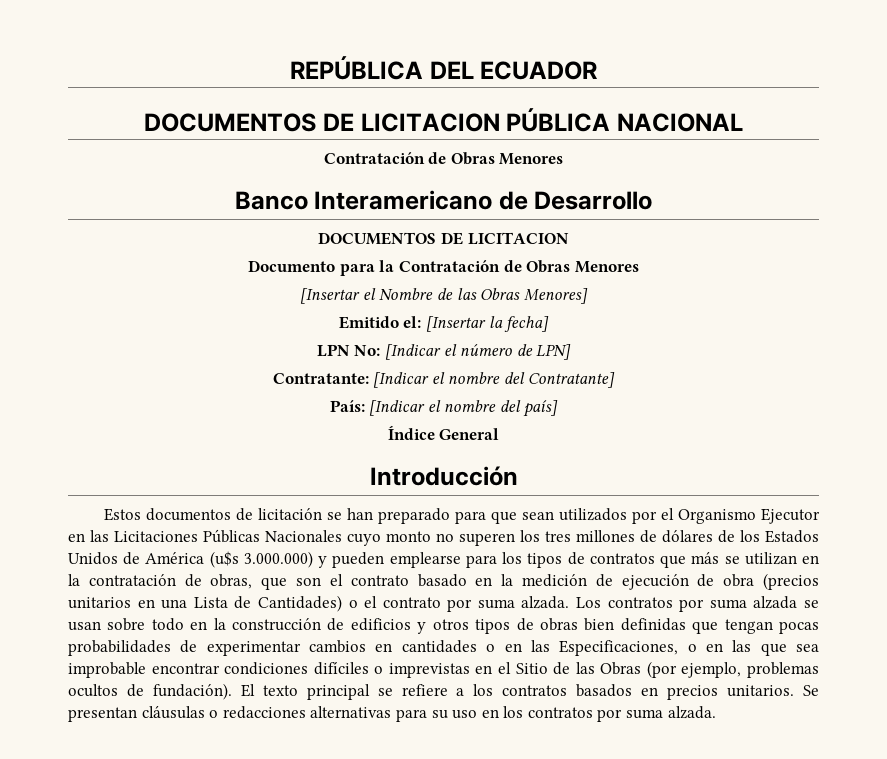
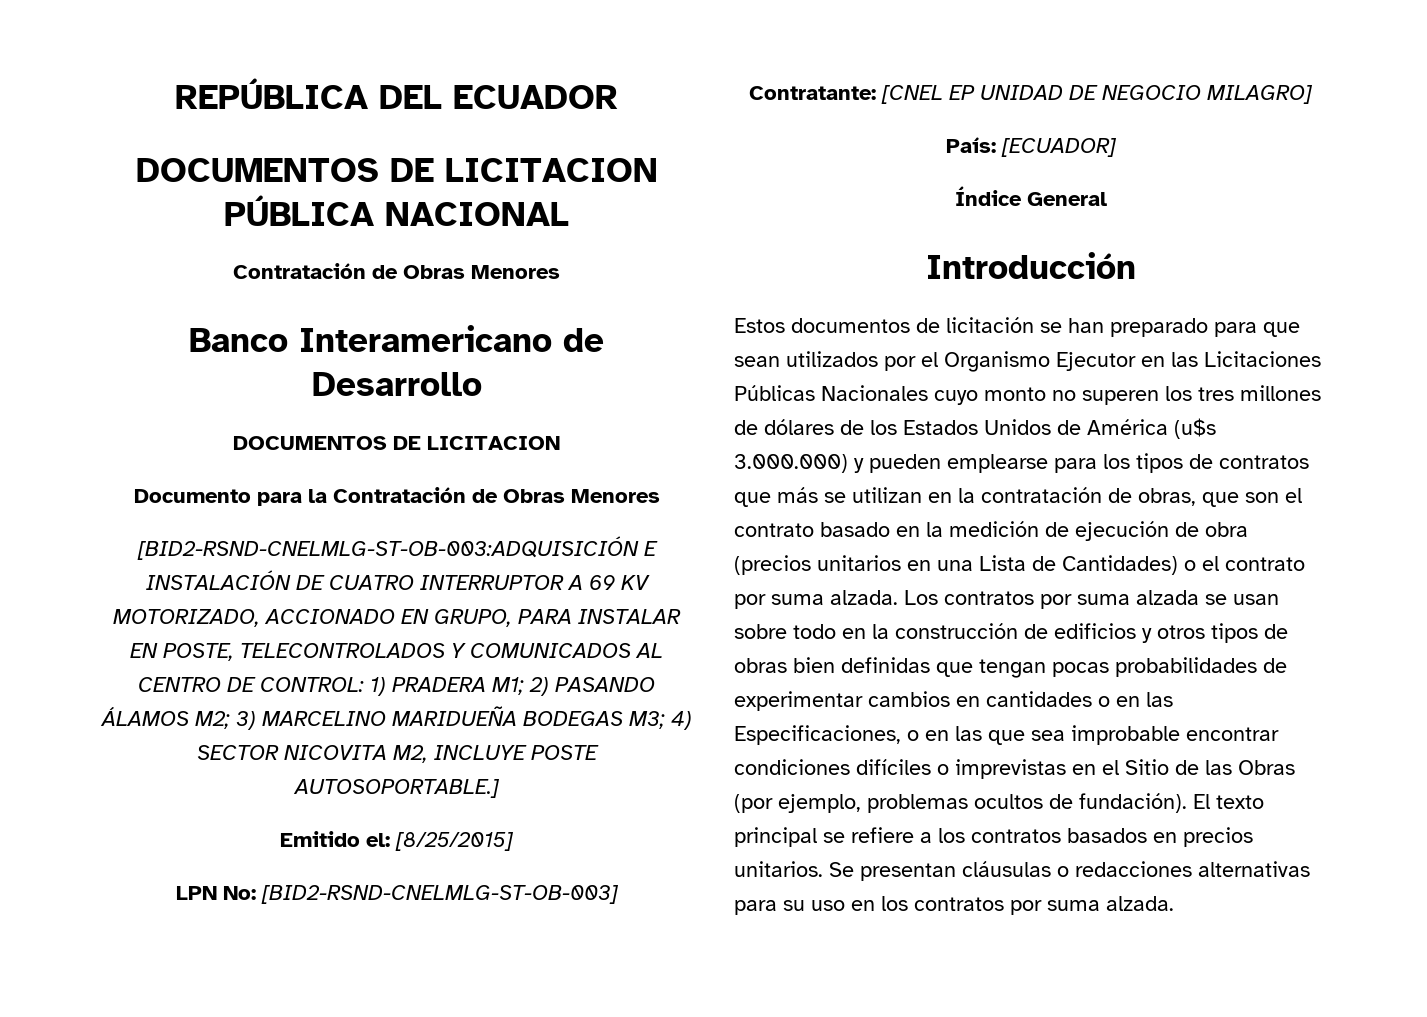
- [Insertar el Nombre de las Obras Menores]
+ [BID2-RSND-CNELMLG-ST-OB-003:ADQUISICIÓN E INSTALACIÓN DE CUATRO INTERRUPTOR A 69 KV MOTORIZADO, ACCIONADO EN GRUPO, PARA INSTALAR EN POSTE, TELECONTROLADOS Y COMUNICADOS AL CENTRO DE CONTROL: 1) PRADERA M1; 2) PASANDO ÁLAMOS M2; 3) MARCELINO MARIDUEÑA BODEGAS M3; 4) SECTOR NICOVITA M2, INCLUYE POSTE AUTOSOPORTABLE.]
- Emitido el: [Insertar la fecha]
+ Emitido el: [8/25/2015]
- LPN No: [Indicar el número de LPN]
- Contratante: [Indicar el nombre del Contratante]
- País: [Indicar el nombre del país]
+ LPN No: [BID2-RSND-CNELMLG-ST-OB-003]
+ Contratante: [CNEL EP UNIDAD DE NEGOCIO MILAGRO]
+ País: [ECUADOR]

